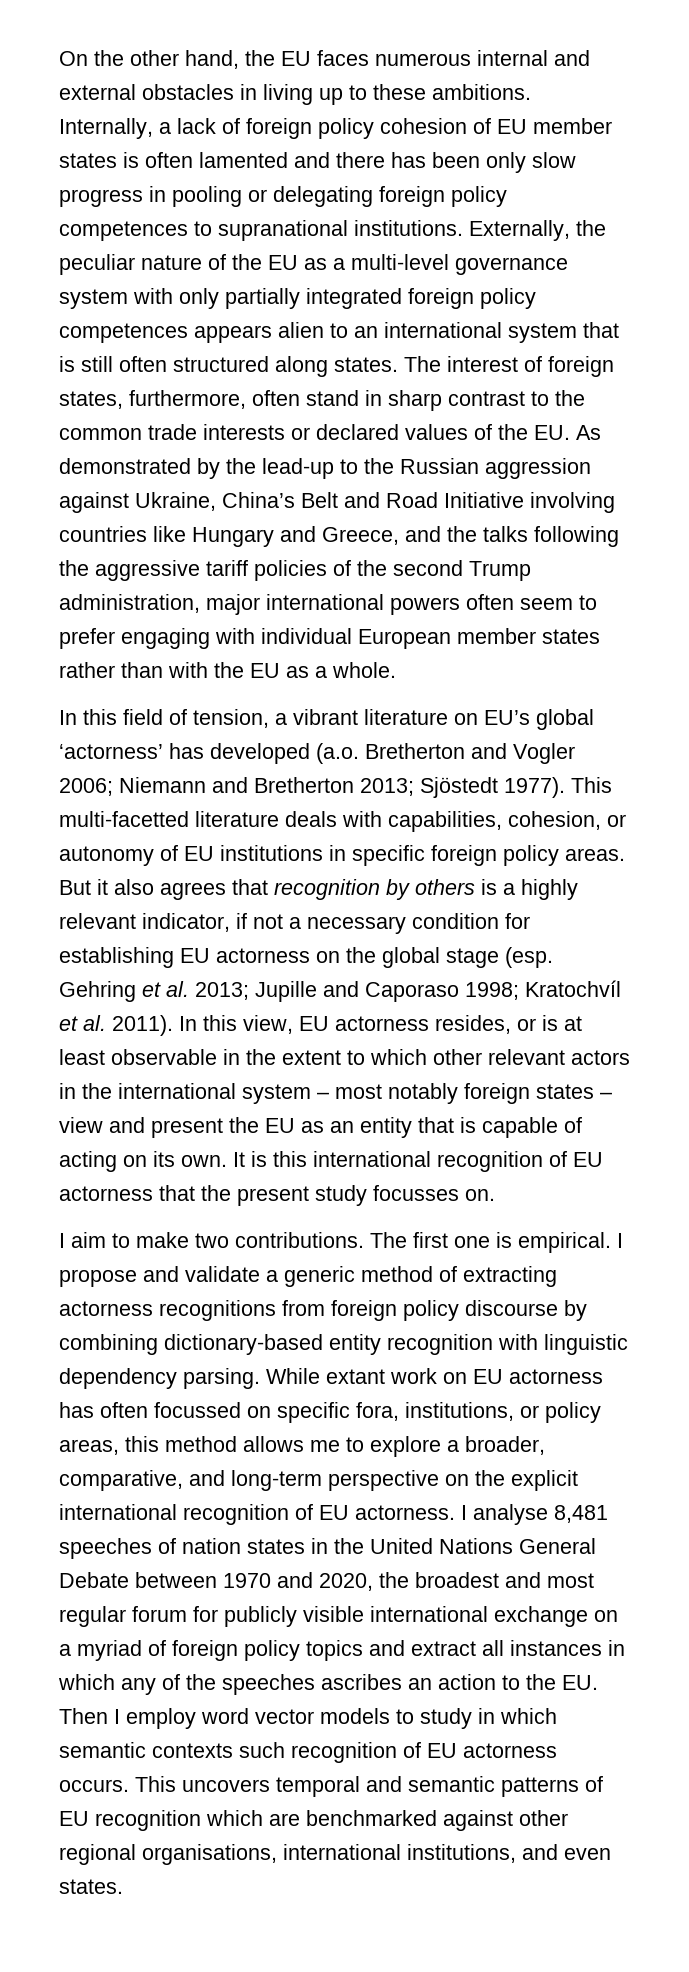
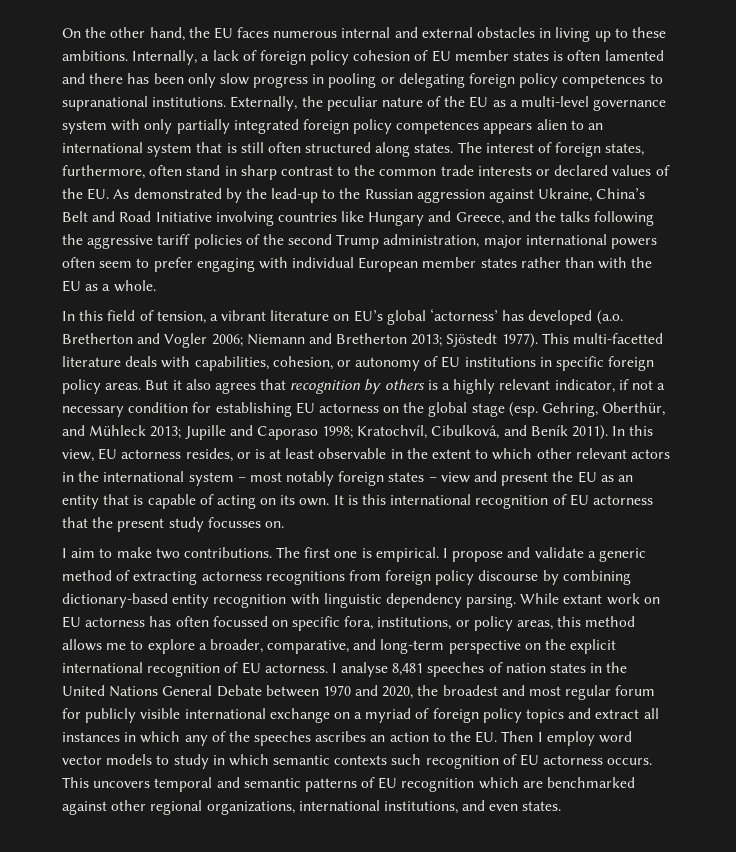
- Gehring et al. 2013; Jupille and Caporaso 1998; Kratochvíl et al. 2011).
+ Gehring, Oberthür, and Mühleck 2013; Jupille and Caporaso 1998; Kratochvíl, Cibulková, and Beník 2011).
- This uncovers temporal and semantic patterns of EU recognition which are benchmarked against other regional organisations, international institutions, and even states.
+ This uncovers temporal and semantic patterns of EU recognition which are benchmarked against other regional organizations, international institutions, and even states.

